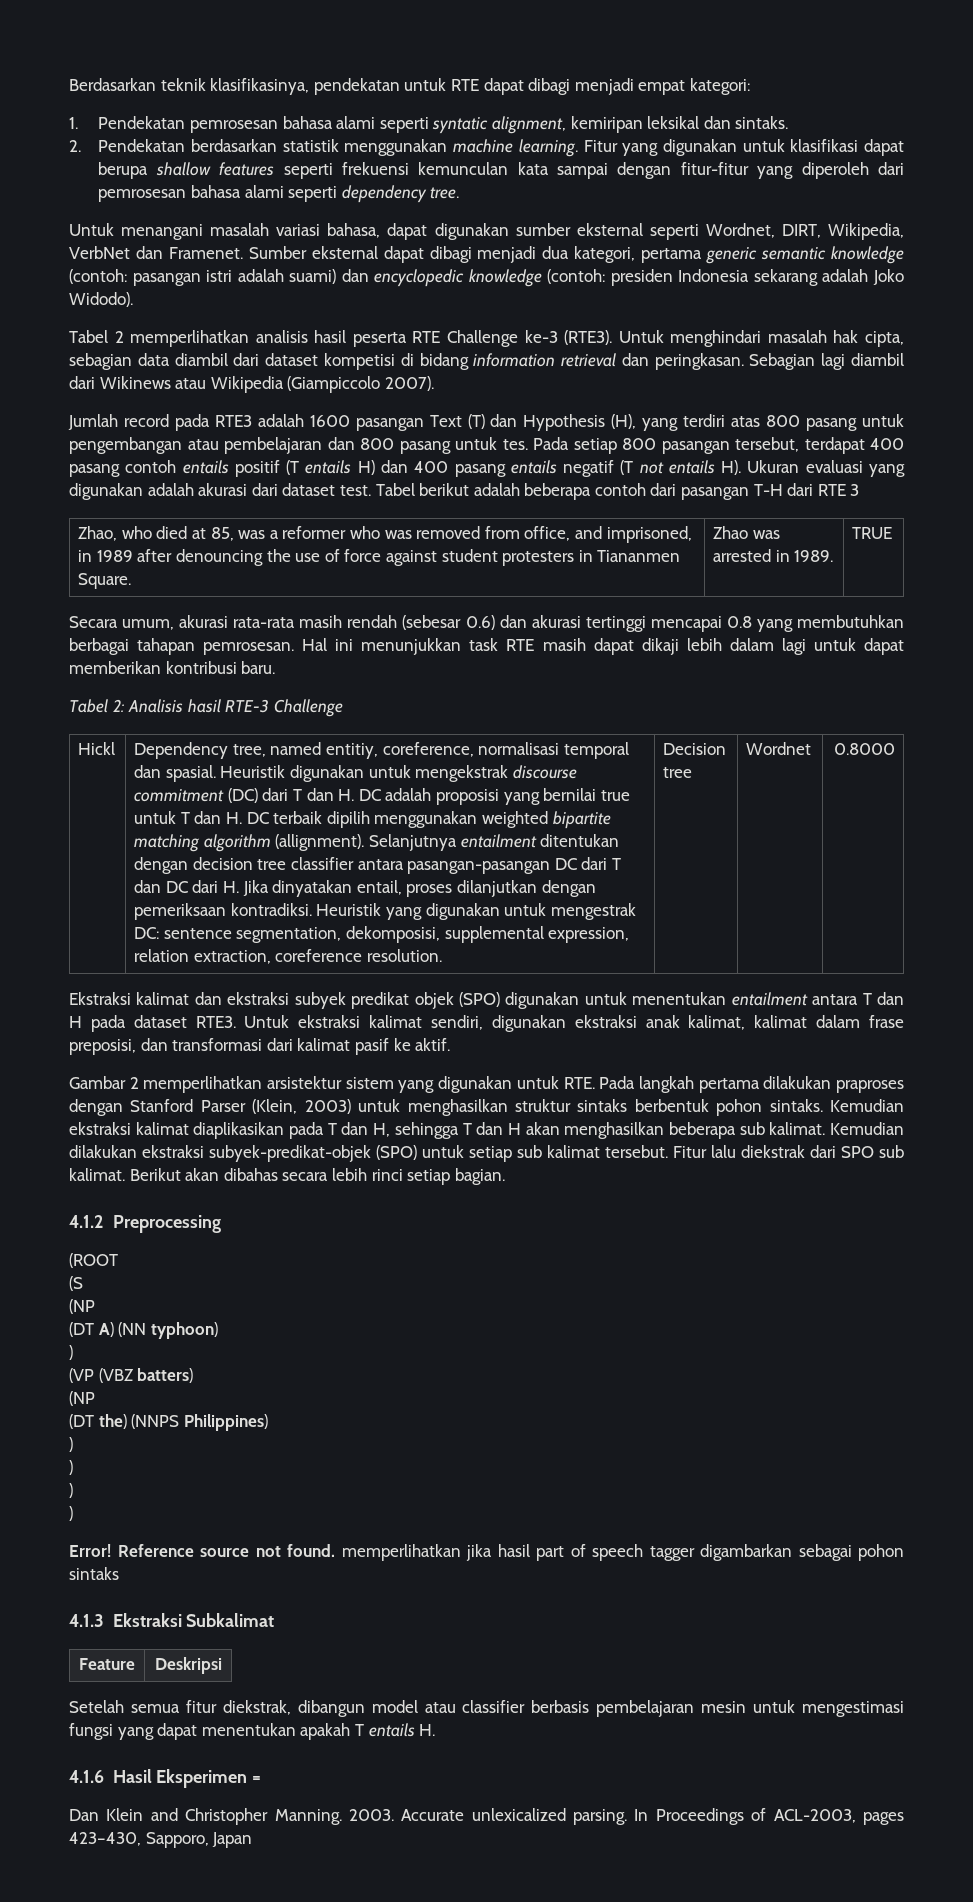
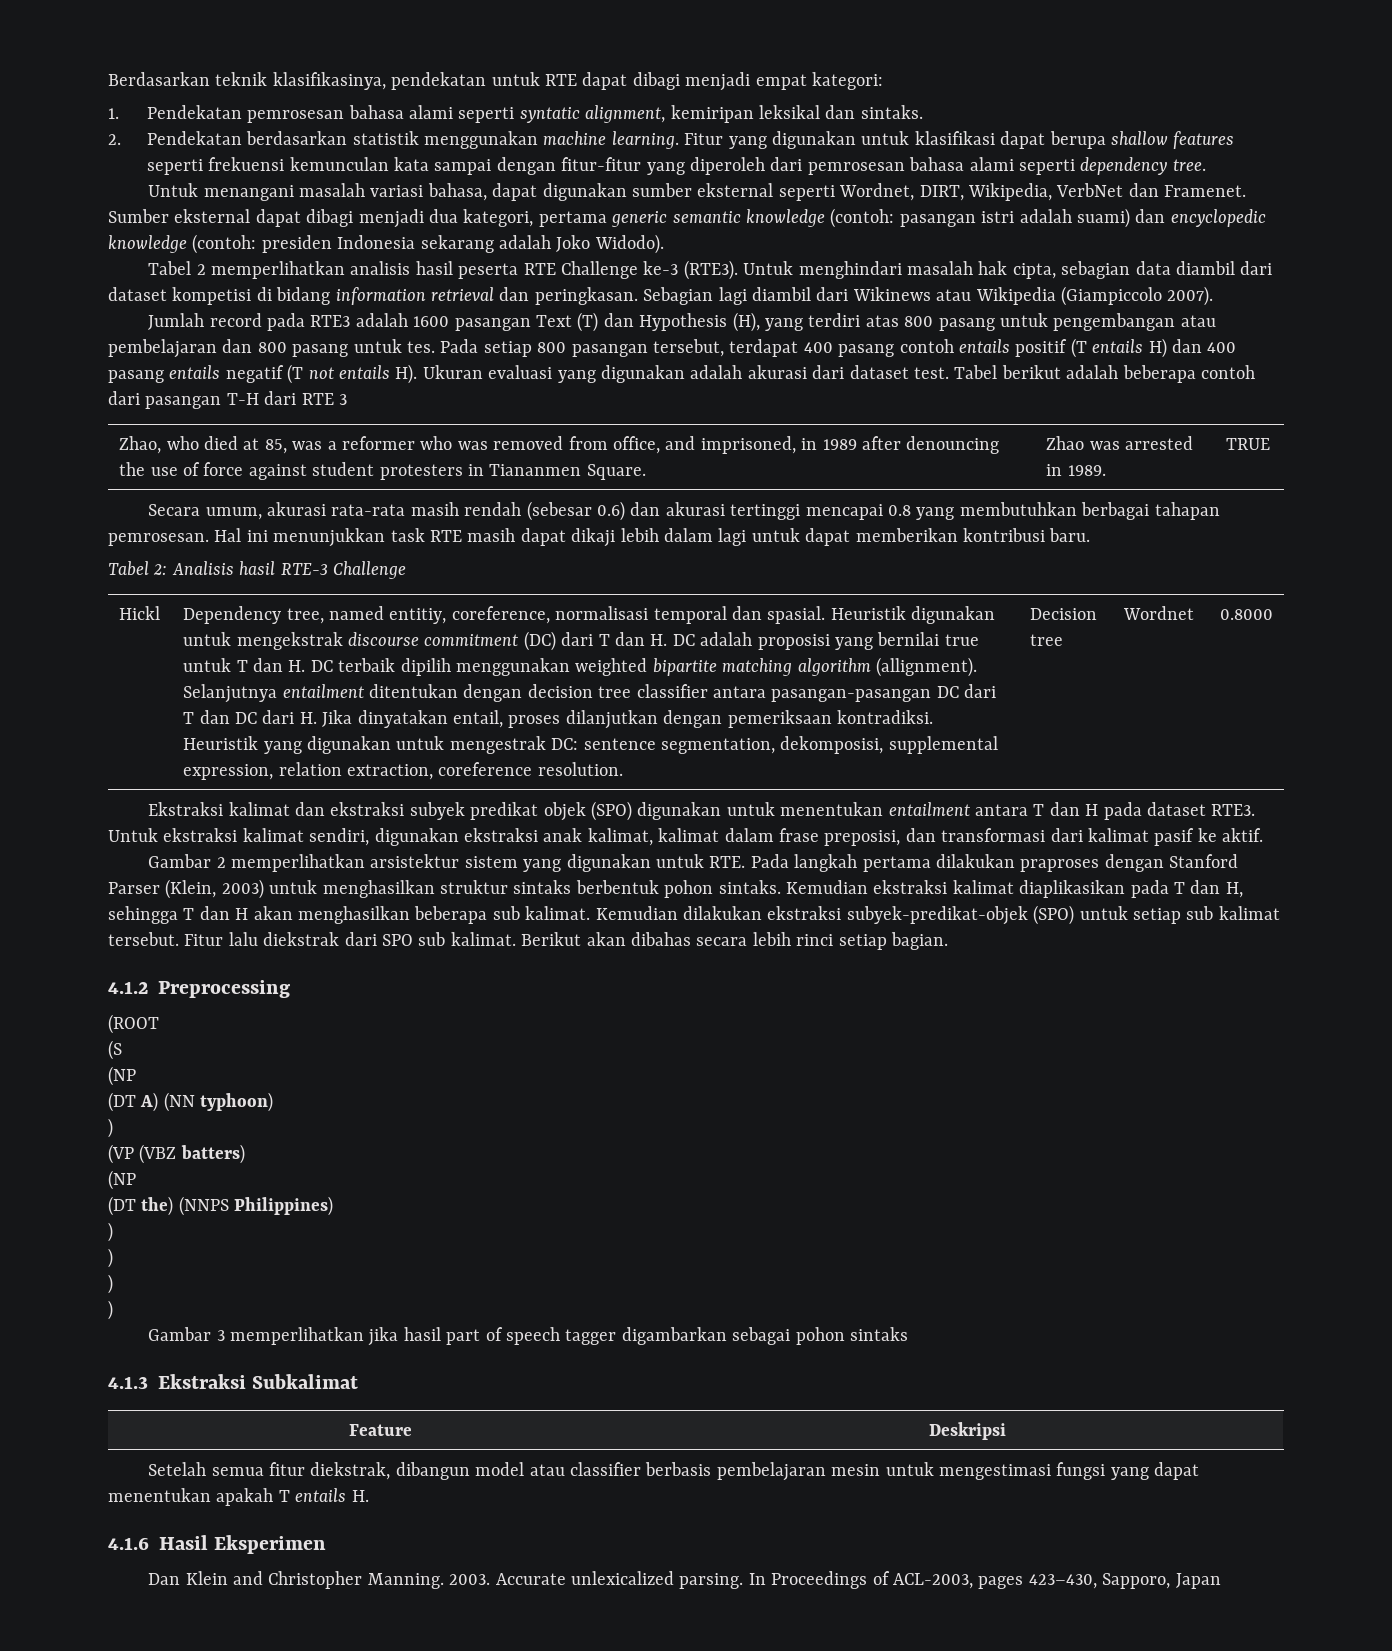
- Error! Reference source not found. memperlihatkan jika hasil part of speech tagger digambarkan sebagai pohon sintaks
+ Gambar 3 memperlihatkan jika hasil part of speech tagger digambarkan sebagai pohon sintaks
- 4.1.6 Hasil Eksperimen =
+ 4.1.6 Hasil Eksperimen

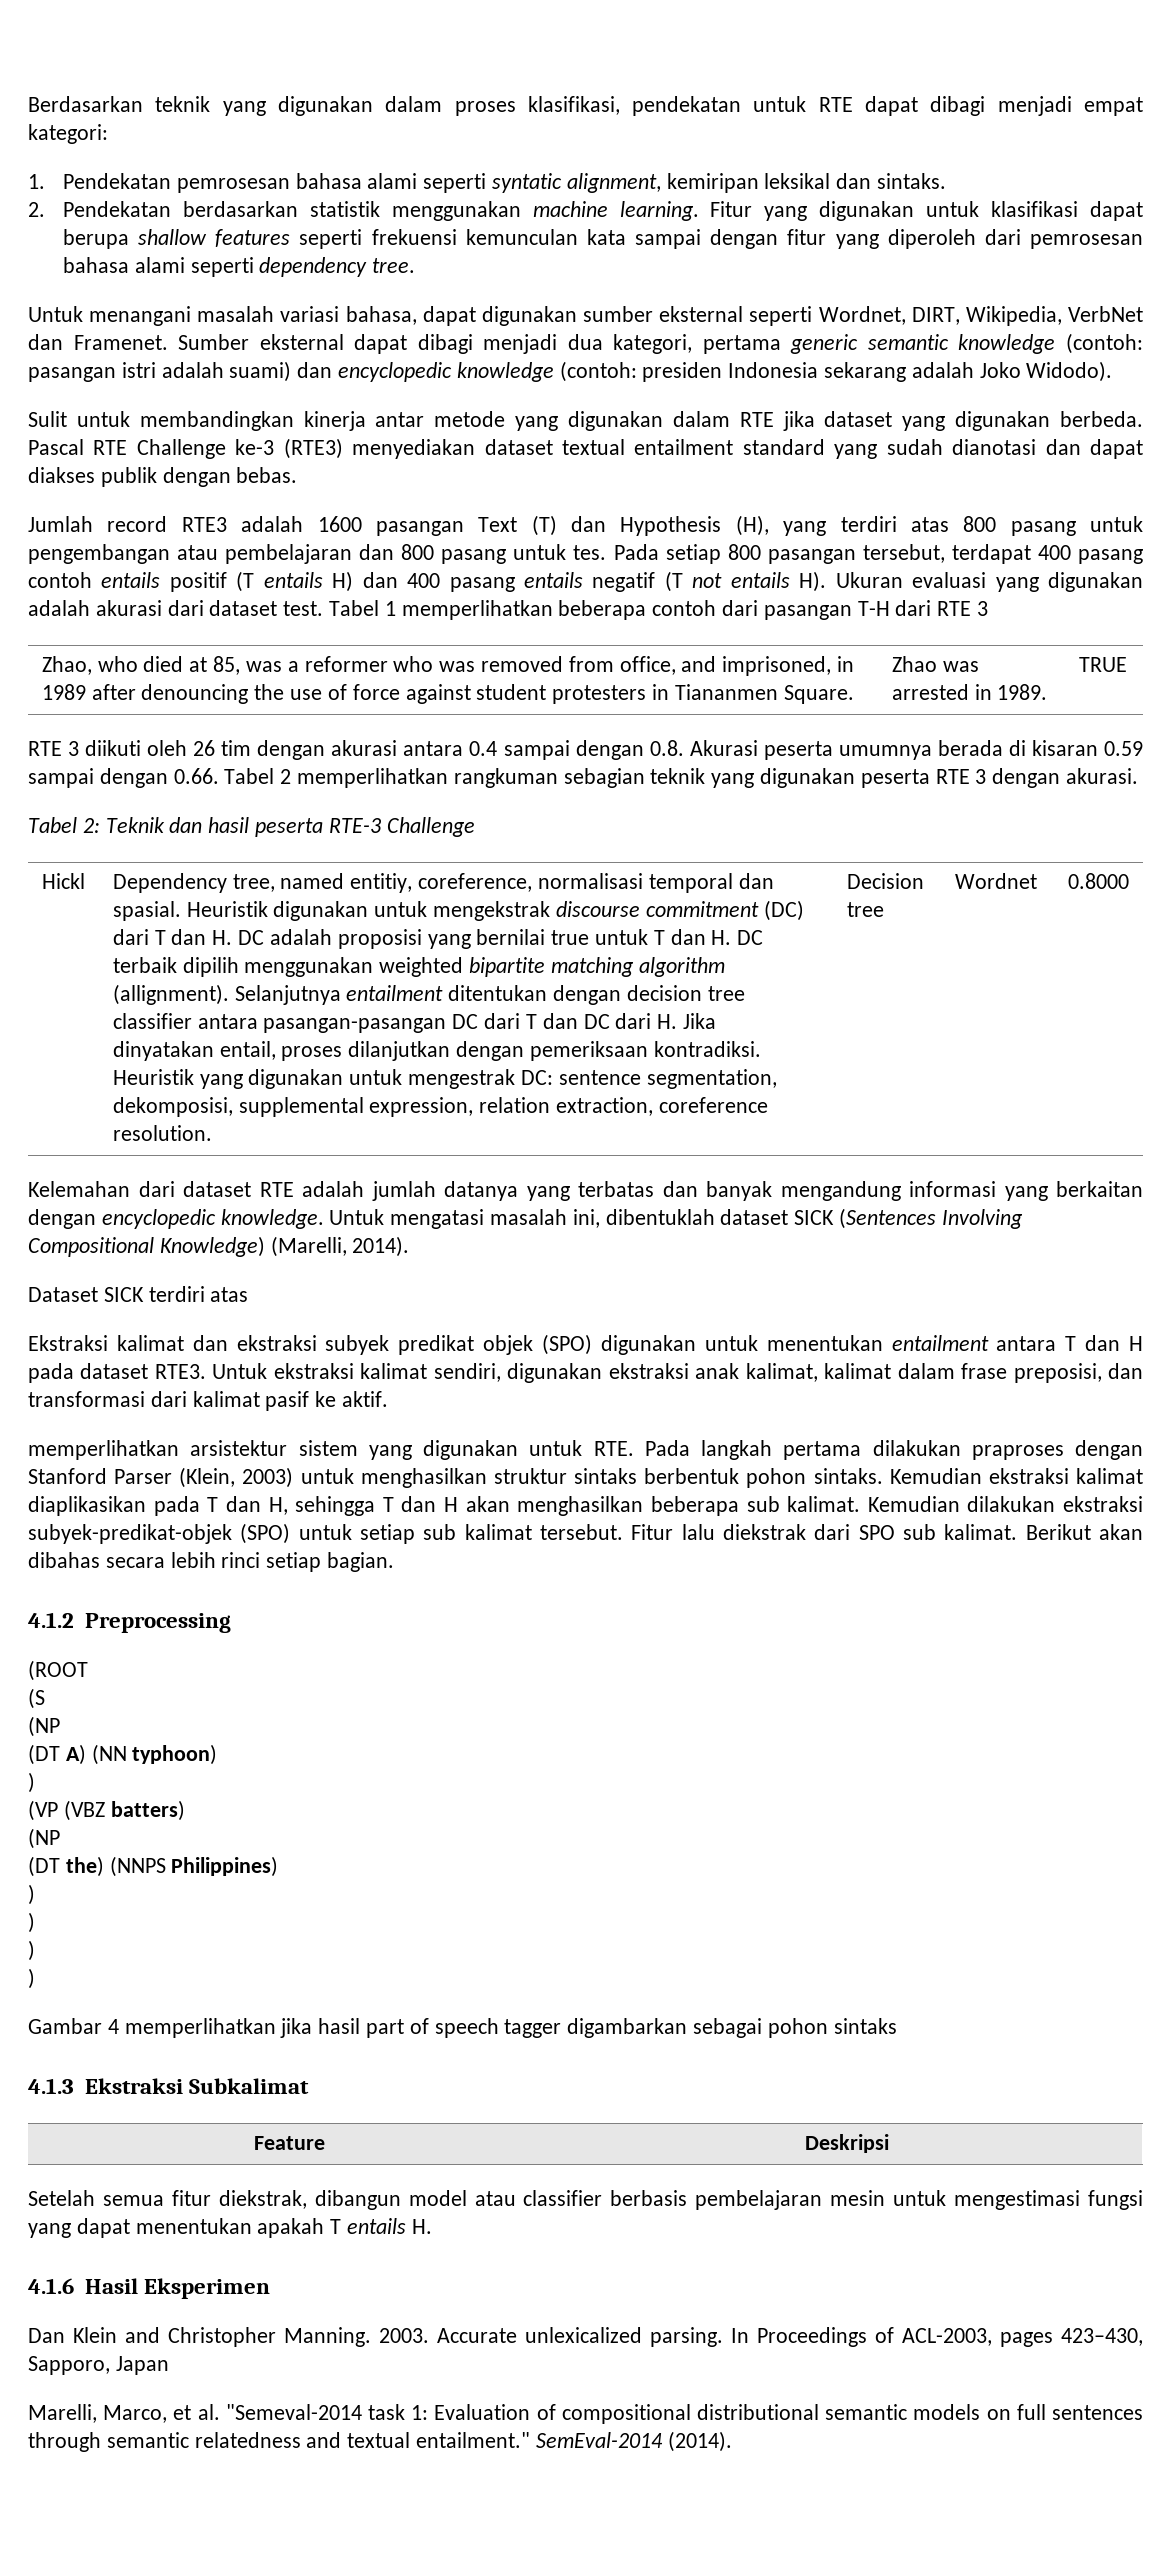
- Berdasarkan teknik klasifikasinya, pendekatan untuk RTE dapat dibagi menjadi empat kategori:
+ Berdasarkan teknik yang digunakan dalam proses klasifikasi, pendekatan untuk RTE dapat dibagi menjadi empat kategori:
- Fitur yang digunakan untuk klasifikasi dapat berupa shallow features seperti frekuensi kemunculan kata sampai dengan fitur-fitur yang diperoleh dari pemrosesan bahasa alami seperti dependency tree.
+ Fitur yang digunakan untuk klasifikasi dapat berupa shallow features seperti frekuensi kemunculan kata sampai dengan fitur yang diperoleh dari pemrosesan bahasa alami seperti dependency tree.
- Tabel 2 memperlihatkan analisis hasil peserta RTE Challenge ke-3 (RTE3). Untuk menghindari masalah hak cipta, sebagian data diambil dari dataset kompetisi di bidang information retrieval dan peringkasan. Sebagian lagi diambil dari Wikinews atau Wikipedia (Giampiccolo 2007).
+ Sulit untuk membandingkan kinerja antar metode yang digunakan dalam RTE jika dataset yang digunakan berbeda. Pascal RTE Challenge ke-3 (RTE3) menyediakan dataset textual entailment standard yang sudah dianotasi dan dapat diakses publik dengan bebas.
- Jumlah record pada RTE3 adalah 1600 pasangan Text (T) dan Hypothesis (H), yang terdiri atas 800 pasang untuk pengembangan atau pembelajaran dan 800 pasang untuk tes.
+ Jumlah record RTE3 adalah 1600 pasangan Text (T) dan Hypothesis (H), yang terdiri atas 800 pasang untuk pengembangan atau pembelajaran dan 800 pasang untuk tes.
- Tabel berikut adalah beberapa contoh dari pasangan T-H dari RTE 3
+ Tabel 1 memperlihatkan beberapa contoh dari pasangan T-H dari RTE 3
- Secara umum, akurasi rata-rata masih rendah (sebesar 0.6) dan akurasi tertinggi mencapai 0.8 yang membutuhkan berbagai tahapan pemrosesan. Hal ini menunjukkan task RTE masih dapat dikaji lebih dalam lagi untuk dapat memberikan kontribusi baru.
- Tabel 2: Analisis hasil RTE-3 Challenge
+ RTE 3 diikuti oleh 26 tim dengan akurasi antara 0.4 sampai dengan 0.8. Akurasi peserta umumnya berada di kisaran 0.59 sampai dengan 0.66. Tabel 2 memperlihatkan rangkuman sebagian teknik yang digunakan peserta RTE 3 dengan akurasi.
+ Tabel 2: Teknik dan hasil peserta RTE-3 Challenge
+ Kelemahan dari dataset RTE adalah jumlah datanya yang terbatas dan banyak mengandung informasi yang berkaitan dengan encyclopedic knowledge. Untuk mengatasi masalah ini, dibentuklah dataset SICK (Sentences Involving Compositional Knowledge) (Marelli, 2014).
+ Dataset SICK terdiri atas
- Gambar 2 memperlihatkan arsistektur sistem yang digunakan untuk RTE. Pada langkah pertama dilakukan praproses dengan Stanford Parser (Klein, 2003) untuk menghasilkan struktur sintaks berbentuk pohon sintaks.
+ memperlihatkan arsistektur sistem yang digunakan untuk RTE. Pada langkah pertama dilakukan praproses dengan Stanford Parser (Klein, 2003) untuk menghasilkan struktur sintaks berbentuk pohon sintaks.
- Gambar 3 memperlihatkan jika hasil part of speech tagger digambarkan sebagai pohon sintaks
+ Gambar 4 memperlihatkan jika hasil part of speech tagger digambarkan sebagai pohon sintaks
+ Marelli, Marco, et al. "Semeval-2014 task 1: Evaluation of compositional distributional semantic models on full sentences through semantic relatedness and textual entailment." SemEval-2014 (2014).

